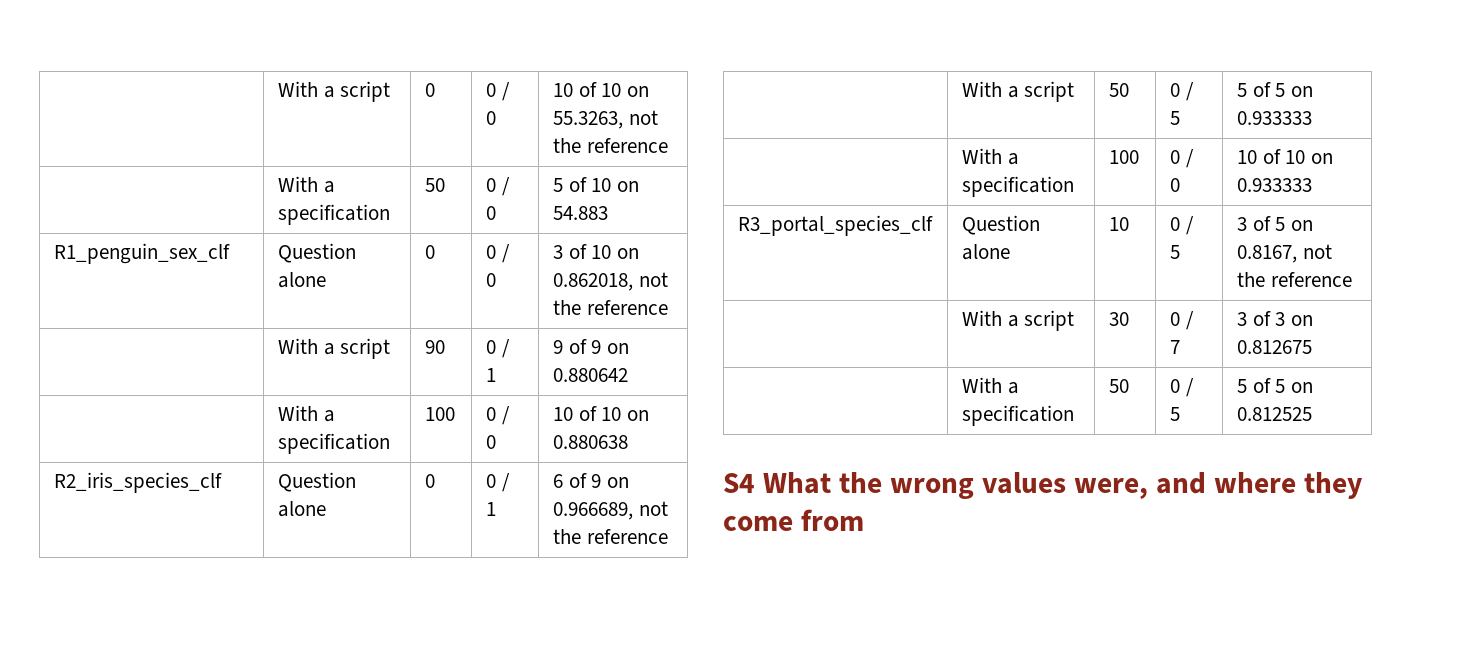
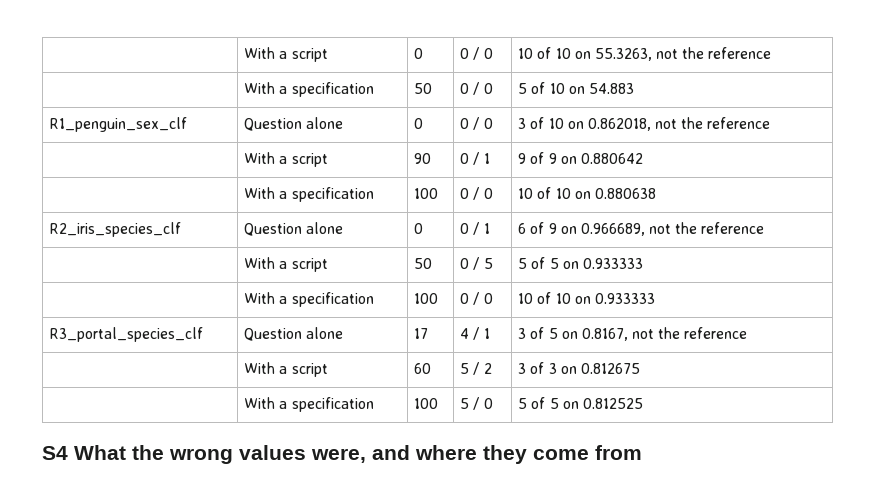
- R3_portal_species_clf | Question alone | 10 | 0 / 5 | 3 of 5 on 0.8167, not the reference
+ R3_portal_species_clf | Question alone | 17 | 4 / 1 | 3 of 5 on 0.8167, not the reference
- | With a script | 30 | 0 / 7 | 3 of 3 on 0.812675
+ | With a script | 60 | 5 / 2 | 3 of 3 on 0.812675
- | With a specification | 50 | 0 / 5 | 5 of 5 on 0.812525
+ | With a specification | 100 | 5 / 0 | 5 of 5 on 0.812525

